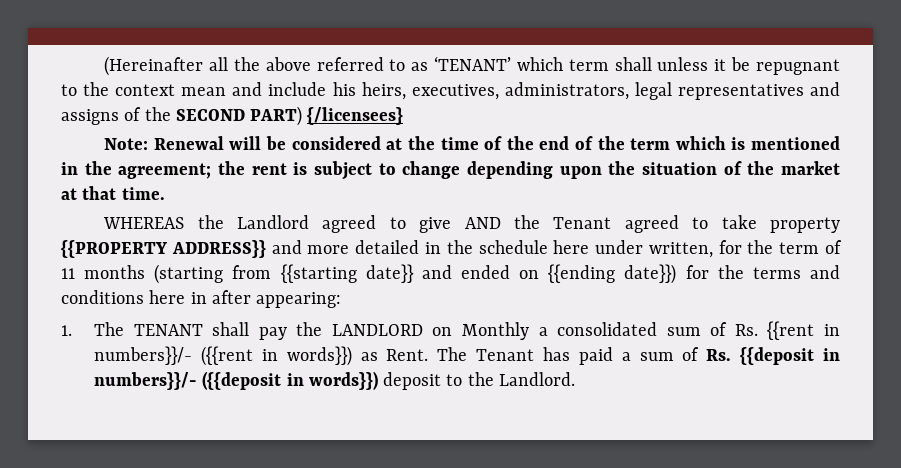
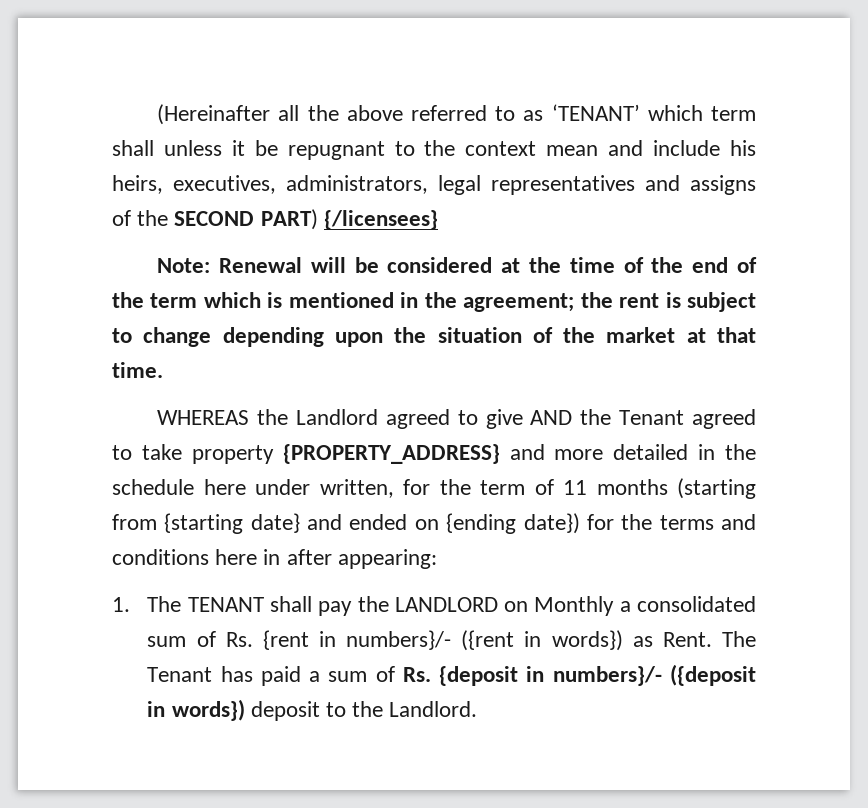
- WHEREAS the Landlord agreed to give AND the Tenant agreed to take property {{PROPERTY ADDRESS}} and more detailed in the schedule here under written, for the term of 11 months (starting from {{starting date}} and ended on {{ending date}}) for the terms and conditions here in after appearing:
+ WHEREAS the Landlord agreed to give AND the Tenant agreed to take property {PROPERTY_ADDRESS} and more detailed in the schedule here under written, for the term of 11 months (starting from {starting date} and ended on {ending date}) for the terms and conditions here in after appearing:
- 1. The TENANT shall pay the LANDLORD on Monthly a consolidated sum of Rs. {{rent in numbers}}/- ({{rent in words}}) as Rent.
+ 1. The TENANT shall pay the LANDLORD on Monthly a consolidated sum of Rs. {rent in numbers}/- ({rent in words}) as Rent.
- The Tenant has paid a sum of Rs. {{deposit in numbers}}/- ({{deposit in words}}) deposit to the Landlord.
+ The Tenant has paid a sum of Rs. {deposit in numbers}/- ({deposit in words}) deposit to the Landlord.

